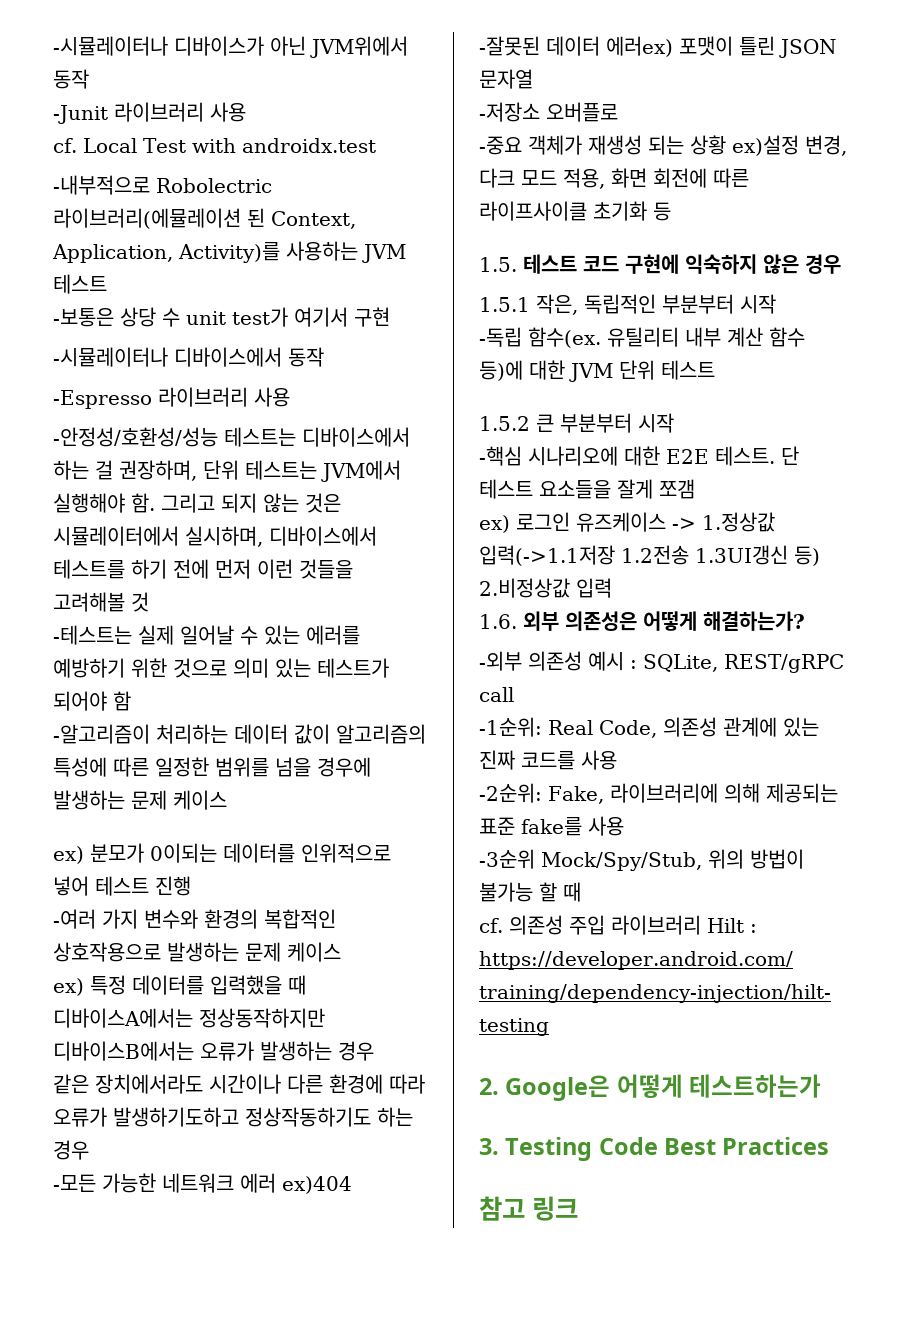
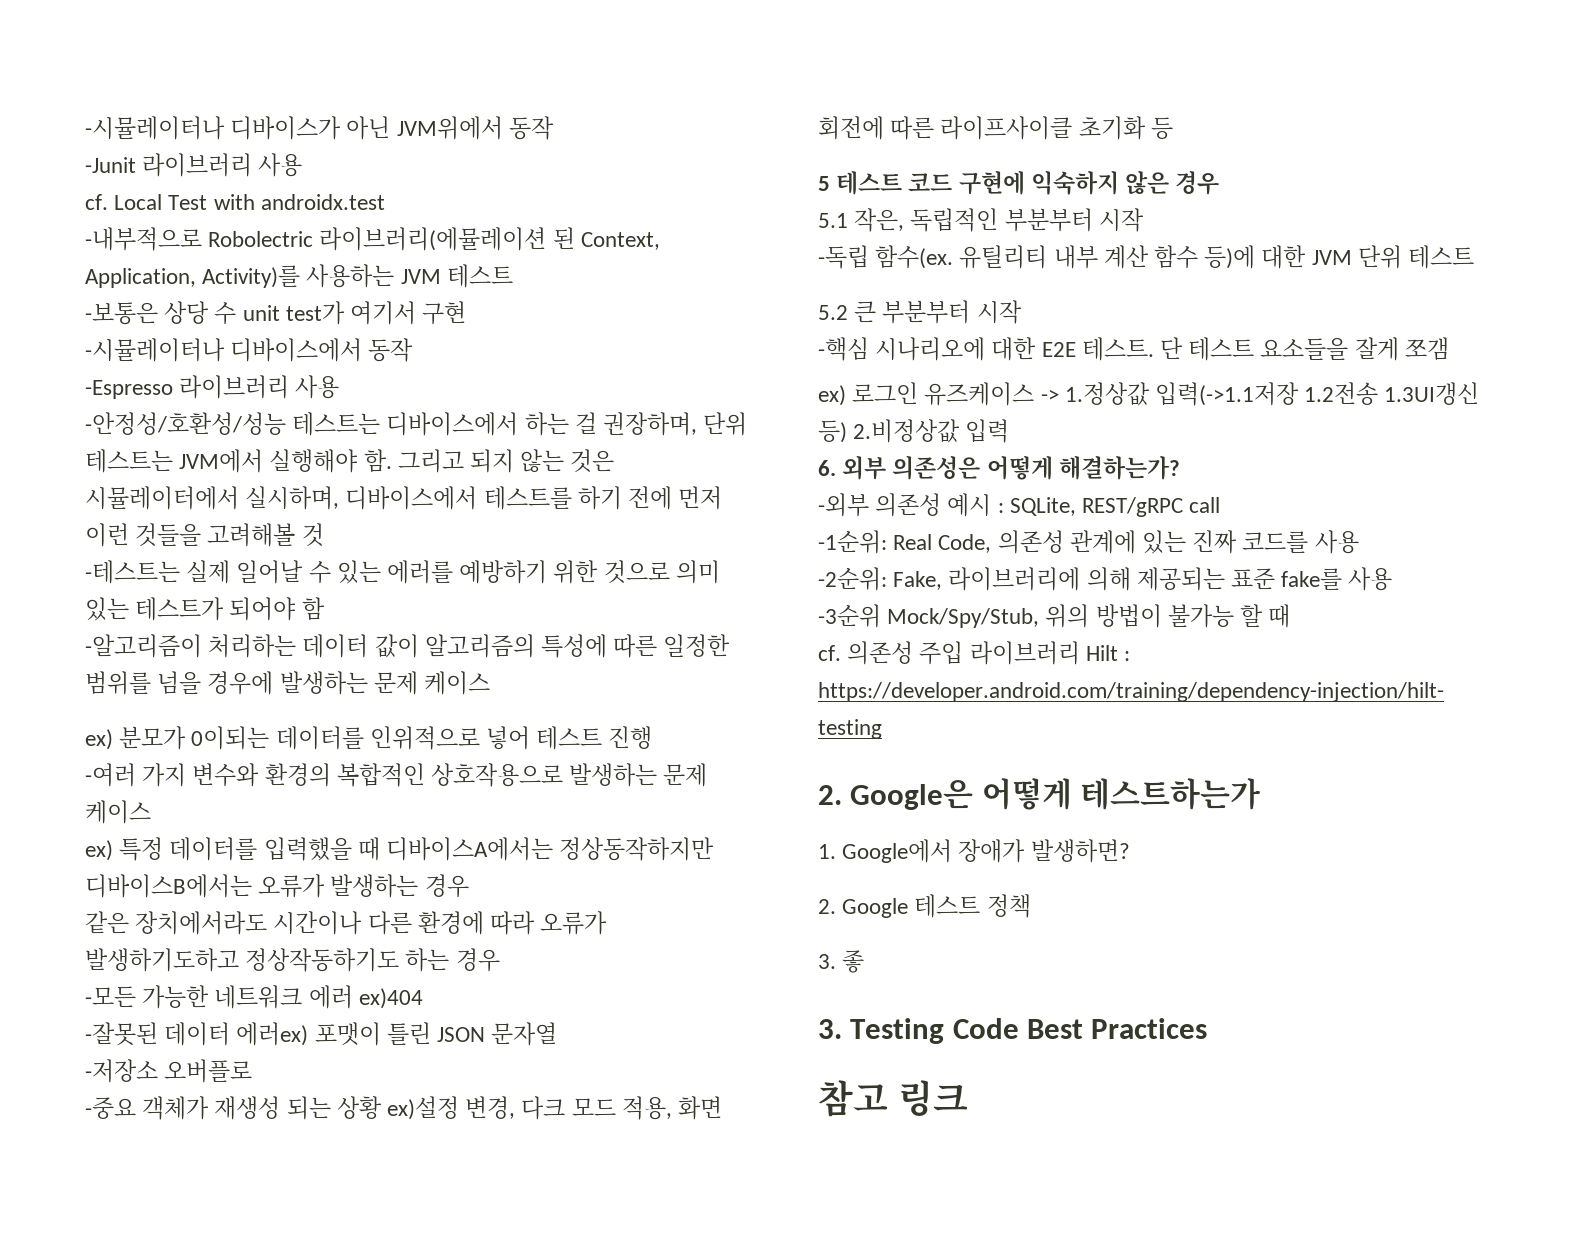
- 1.5. 테스트 코드 구현에 익숙하지 않은 경우
+ 5 테스트 코드 구현에 익숙하지 않은 경우
- 1.5.1 작은, 독립적인 부분부터 시작
+ 5.1 작은, 독립적인 부분부터 시작
- 1.5.2 큰 부분부터 시작
+ 5.2 큰 부분부터 시작
- 1.6. 외부 의존성은 어떻게 해결하는가?
+ 6. 외부 의존성은 어떻게 해결하는가?
+ 1. Google에서 장애가 발생하면?
+ 2. Google 테스트 정책
+ 3. 좋

